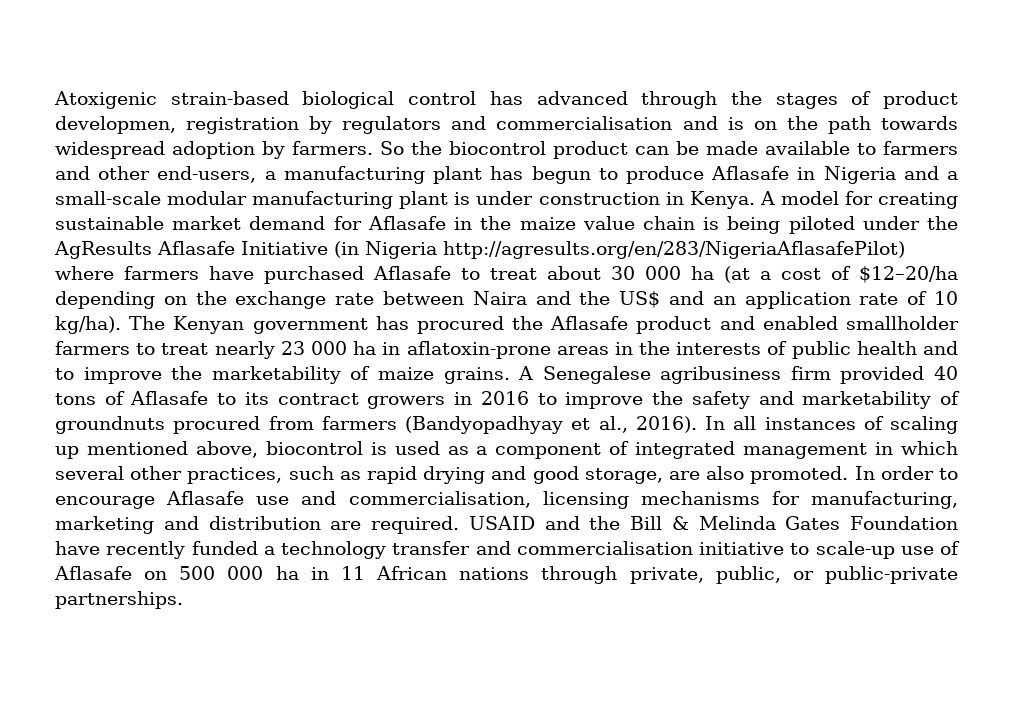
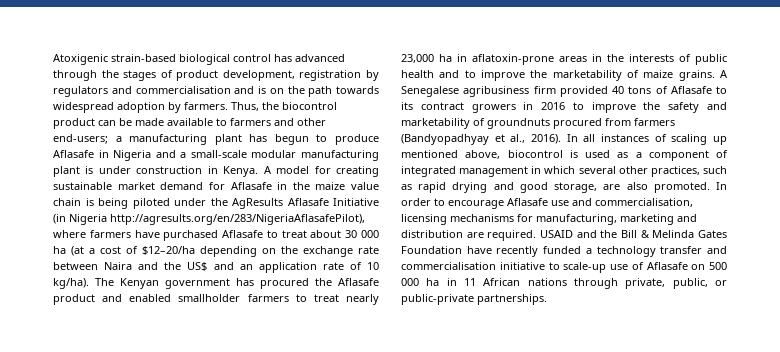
- Atoxigenic strain-based biological control has advanced through the stages of product developmen, registration by regulators and commercialisation and is on the path towards widespread adoption by farmers.
+ Atoxigenic strain-based biological control has advanced through the stages of product development, registration by regulators and commercialisation and is on the path towards widespread adoption by farmers.
- So the biocontrol product can be made available to farmers and other end-users, a manufacturing plant has begun to produce Aflasafe in Nigeria and a small-scale modular manufacturing plant is under construction in Kenya.
+ Thus, the biocontrol product can be made available to farmers and other end-users; a manufacturing plant has begun to produce Aflasafe in Nigeria and a small-scale modular manufacturing plant is under construction in Kenya.
- A model for creating sustainable market demand for Aflasafe in the maize value chain is being piloted under the AgResults Aflasafe Initiative (in Nigeria http://agresults.org/en/283/NigeriaAflasafePilot) where farmers have purchased Aflasafe to treat about 30 000 ha (at a cost of $12–20/ha depending on the exchange rate between Naira and the US$ and an application rate of 10 kg/ha).
+ A model for creating sustainable market demand for Aflasafe in the maize value chain is being piloted under the AgResults Aflasafe Initiative (in Nigeria http://agresults.org/en/283/NigeriaAflasafePilot), where farmers have purchased Aflasafe to treat about 30 000 ha (at a cost of $12–20/ha depending on the exchange rate between Naira and the US$ and an application rate of 10 kg/ha).
- The Kenyan government has procured the Aflasafe product and enabled smallholder farmers to treat nearly 23 000 ha in aflatoxin-prone areas in the interests of public health and to improve the marketability of maize grains.
+ The Kenyan government has procured the Aflasafe product and enabled smallholder farmers to treat nearly 23,000 ha in aflatoxin-prone areas in the interests of public health and to improve the marketability of maize grains.

